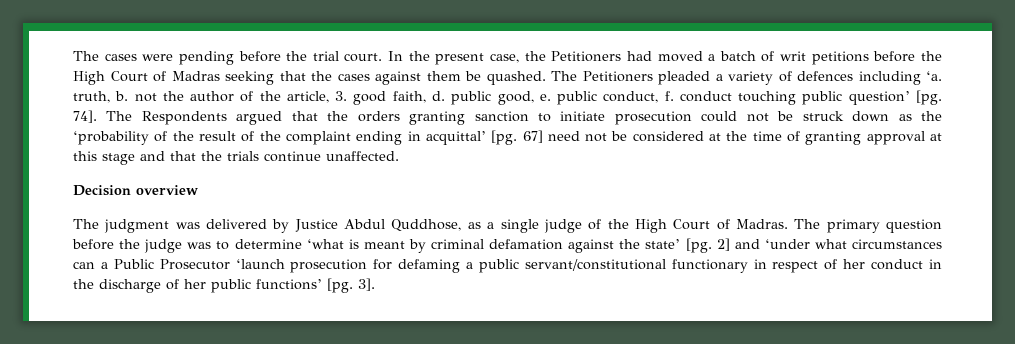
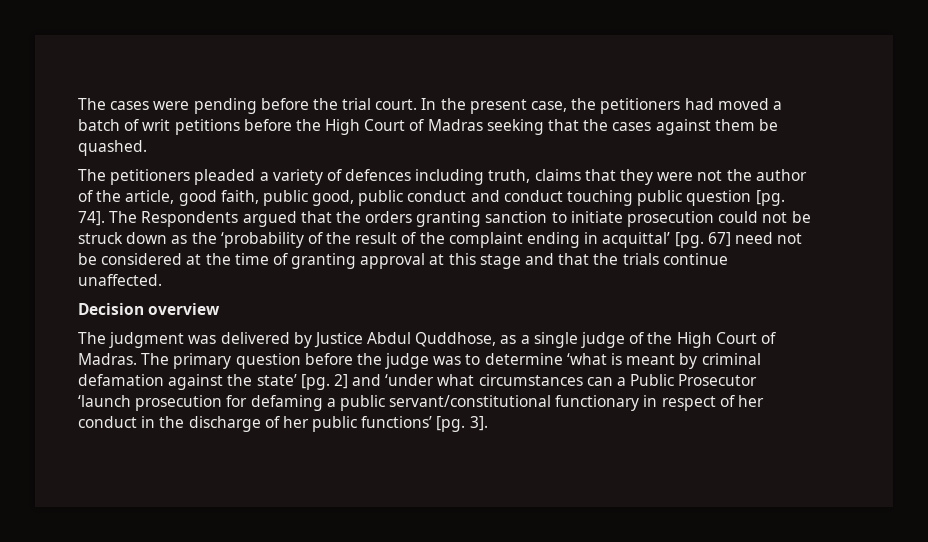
- In the present case, the Petitioners had moved a batch of writ petitions before the High Court of Madras seeking that the cases against them be quashed. The Petitioners pleaded a variety of defences including ‘a. truth, b. not the author of the article, 3. good faith, d. public good, e. public conduct, f. conduct touching public question’ [pg.
+ In the present case, the petitioners had moved a batch of writ petitions before the High Court of Madras seeking that the cases against them be quashed.
+ The petitioners pleaded a variety of defences including truth, claims that they were not the author of the article, good faith, public good, public conduct and conduct touching public question [pg.

